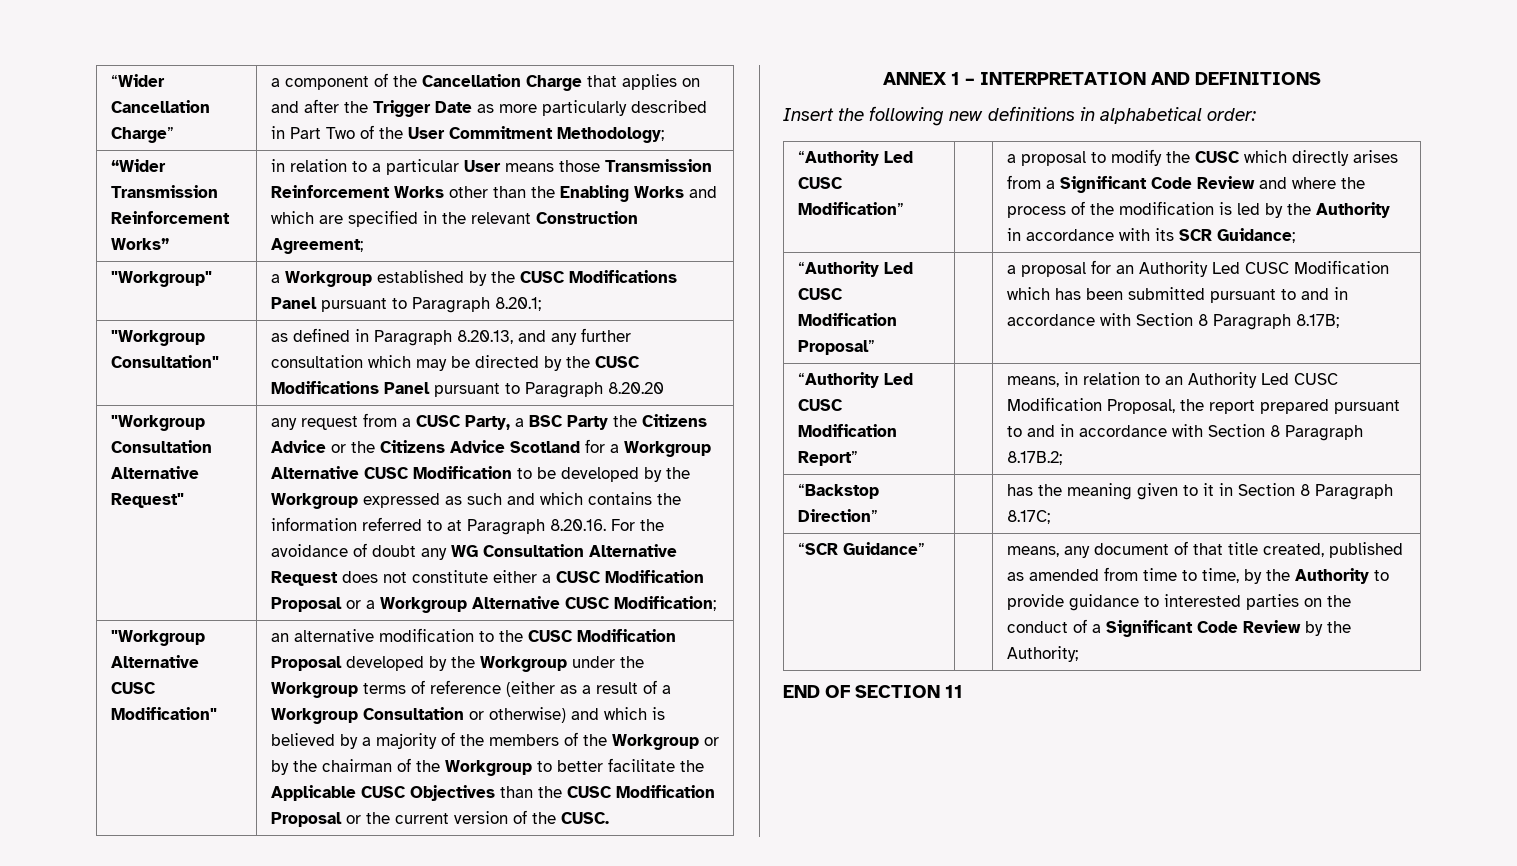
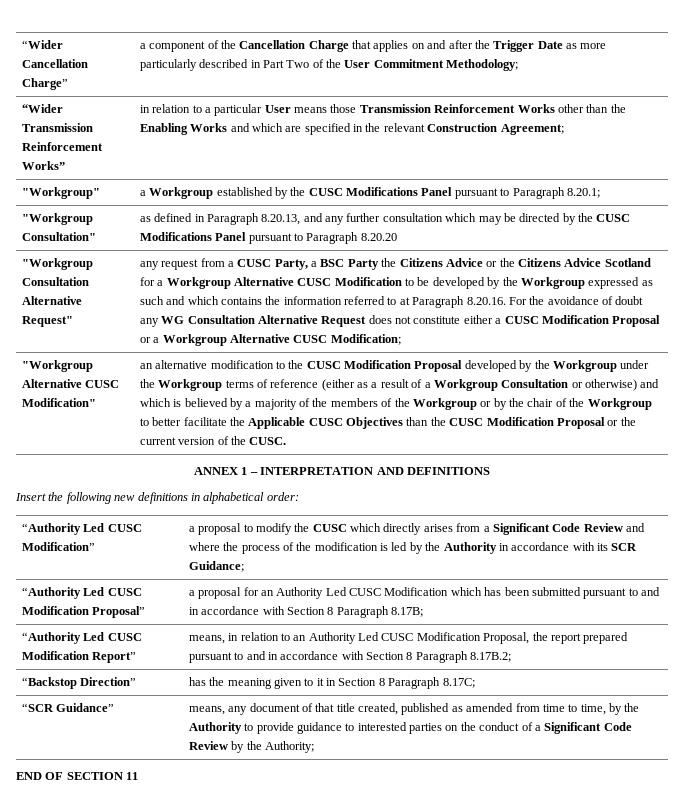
- an alternative modification to the CUSC Modification Proposal developed by the Workgroup under the Workgroup terms of reference (either as a result of a Workgroup Consultation or otherwise) and which is believed by a majority of the members of the Workgroup or by the chairman of the Workgroup to better facilitate the Applicable CUSC Objectives than the CUSC Modification Proposal or the current version of the CUSC.
+ an alternative modification to the CUSC Modification Proposal developed by the Workgroup under the Workgroup terms of reference (either as a result of a Workgroup Consultation or otherwise) and which is believed by a majority of the members of the Workgroup or by the chair of the Workgroup to better facilitate the Applicable CUSC Objectives than the CUSC Modification Proposal or the current version of the CUSC.

